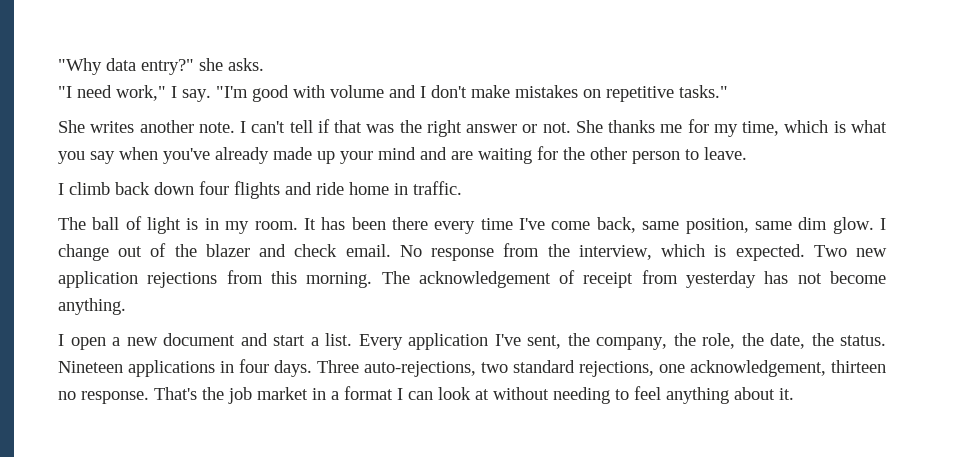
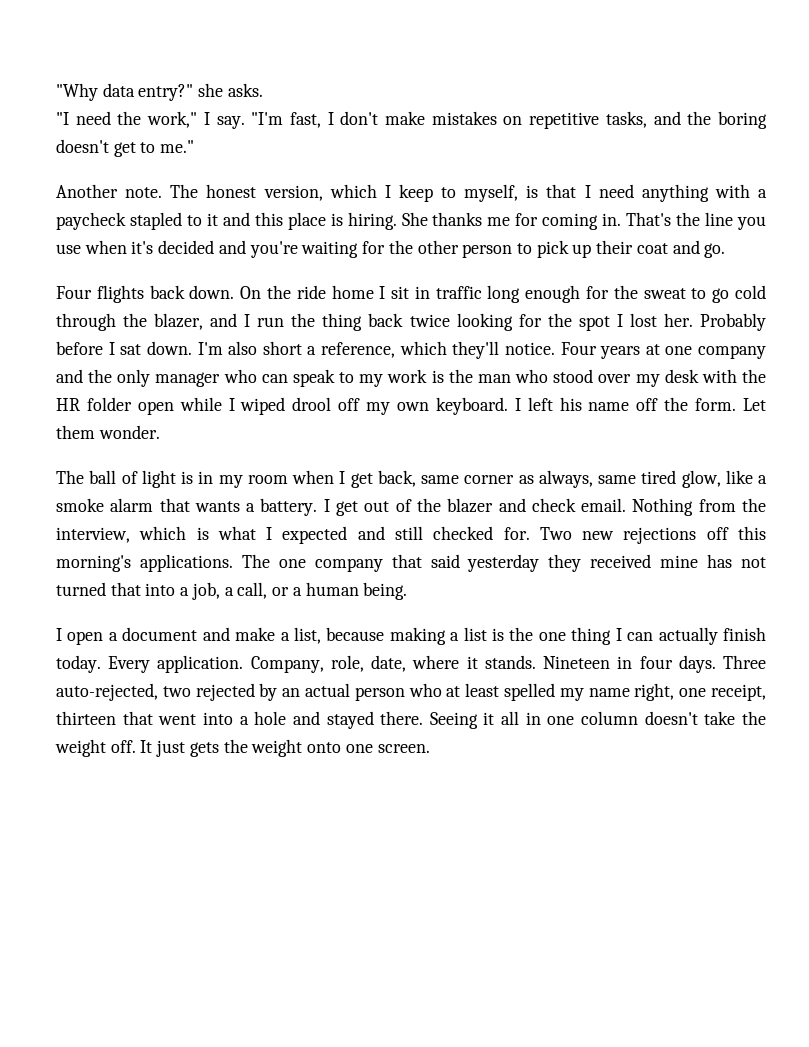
- "I need work," I say.
+ "I need the work," I say.
- "I'm good with volume and I don't make mistakes on repetitive tasks."
- She writes another note. I can't tell if that was the right answer or not. She thanks me for my time, which is what you say when you've already made up your mind and are waiting for the other person to leave.
- I climb back down four flights and ride home in traffic.
+ "I'm fast, I don't make mistakes on repetitive tasks, and the boring doesn't get to me."
+ Another note. The honest version, which I keep to myself, is that I need anything with a paycheck stapled to it and this place is hiring. She thanks me for coming in. That's the line you use when it's decided and you're waiting for the other person to pick up their coat and go.
+ Four flights back down. On the ride home I sit in traffic long enough for the sweat to go cold through the blazer, and I run the thing back twice looking for the spot I lost her. Probably before I sat down. I'm also short a reference, which they'll notice. Four years at one company and the only manager who can speak to my work is the man who stood over my desk with the HR folder open while I wiped drool off my own keyboard. I left his name off the form. Let them wonder.
- The ball of light is in my room. It has been there every time I've come back, same position, same dim glow. I change out of the blazer and check email.
+ The ball of light is in my room when I get back, same corner as always, same tired glow, like a smoke alarm that wants a battery. I get out of the blazer and check email.
- No response from the interview, which is expected. Two new application rejections from this morning. The acknowledgement of receipt from yesterday has not become anything.
+ Nothing from the interview, which is what I expected and still checked for. Two new rejections off this morning's applications. The one company that said yesterday they received mine has not turned that into a job, a call, or a human being.
- I open a new document and start a list. Every application I've sent, the company, the role, the date, the status. Nineteen applications in four days. Three auto-rejections, two standard rejections, one acknowledgement, thirteen no response. That's the job market in a format I can look at without needing to feel anything about it.
+ I open a document and make a list, because making a list is the one thing I can actually finish today. Every application. Company, role, date, where it stands. Nineteen in four days. Three auto-rejected, two rejected by an actual person who at least spelled my name right, one receipt, thirteen that went into a hole and stayed there. Seeing it all in one column doesn't take the weight off. It just gets the weight onto one screen.

